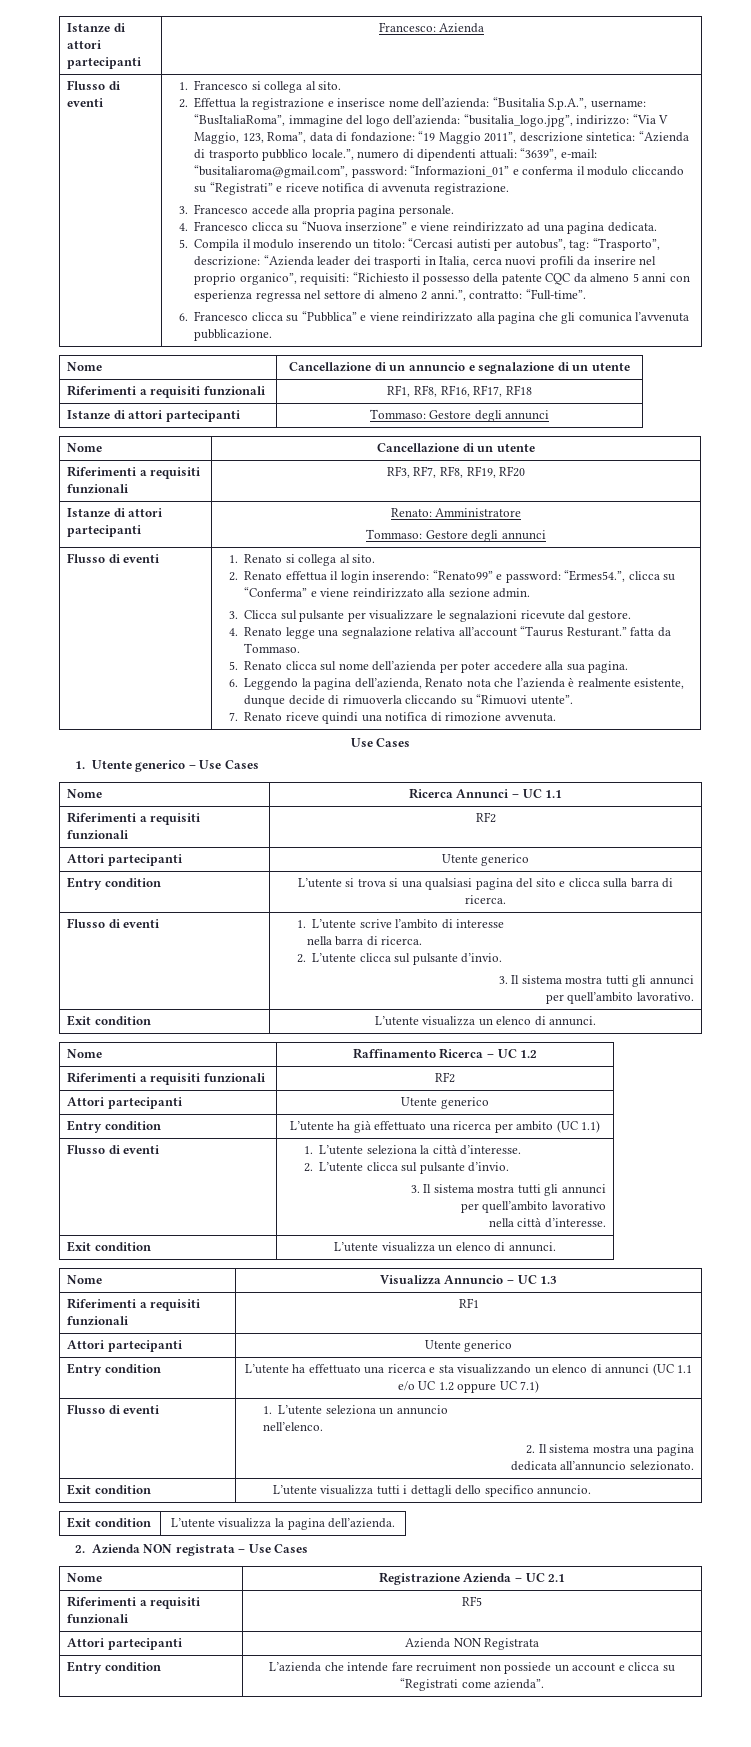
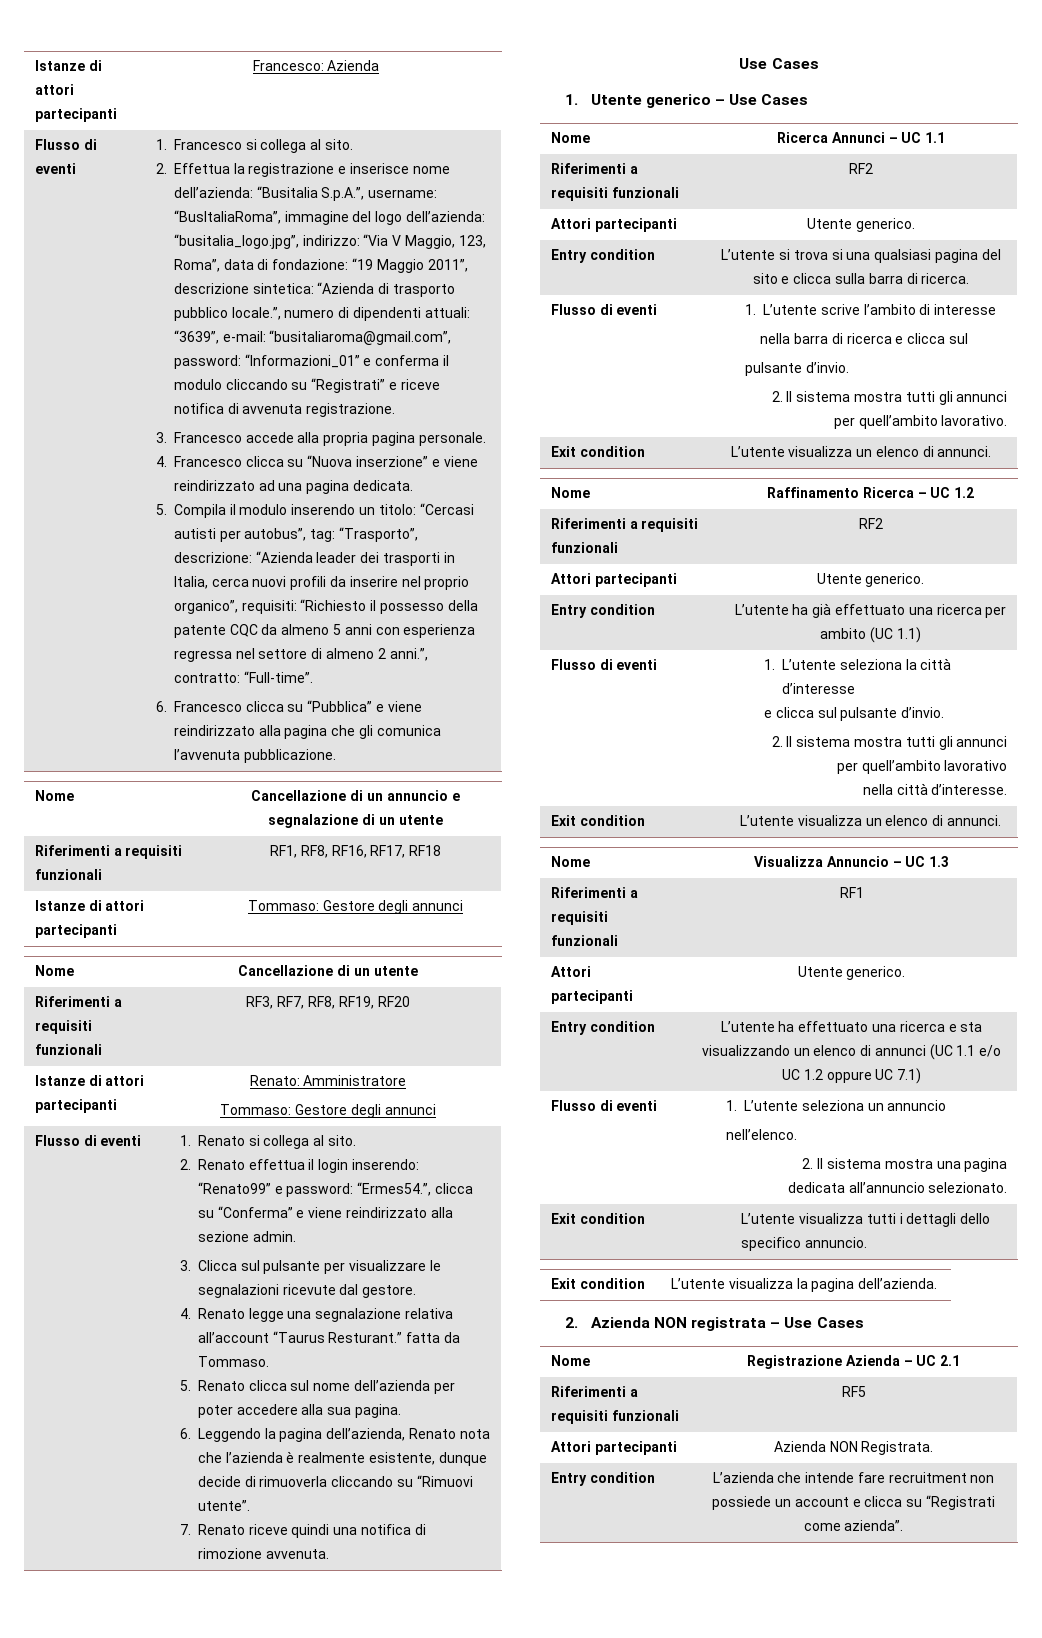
  Nome | Ricerca Annunci – UC 1.1
  Riferimenti a requisiti funzionali | RF2
- Attori partecipanti | Utente generico
+ Attori partecipanti | Utente generico.
  Flusso di eventi | 1. L’utente scrive l’ambito di interesse
- nella barra di ricerca.
- 2. L’utente clicca sul pulsante d’invio.
- 3. Il sistema mostra tutti gli annunci
+ nella barra di ricerca e clicca sul
+ pulsante d’invio.
+ 2. Il sistema mostra tutti gli annunci
  Nome | Raffinamento Ricerca – UC 1.2
  Riferimenti a requisiti funzionali | RF2
- Attori partecipanti | Utente generico
+ Attori partecipanti | Utente generico.
- Flusso di eventi | 1. L’utente seleziona la città d’interesse.
- 2. L’utente clicca sul pulsante d’invio.
- 3. Il sistema mostra tutti gli annunci
+ Flusso di eventi | 1. L’utente seleziona la città d’interesse
+ e clicca sul pulsante d’invio.
+ 2. Il sistema mostra tutti gli annunci
  Riferimenti a requisiti funzionali | RF1
- Attori partecipanti | Utente generico
+ Attori partecipanti | Utente generico.
- Attori partecipanti | Azienda NON Registrata
+ Attori partecipanti | Azienda NON Registrata.
- Entry condition | L’azienda che intende fare recruiment non possiede un account e clicca su “Registrati come azienda”.
+ Entry condition | L’azienda che intende fare recruitment non possiede un account e clicca su “Registrati come azienda”.

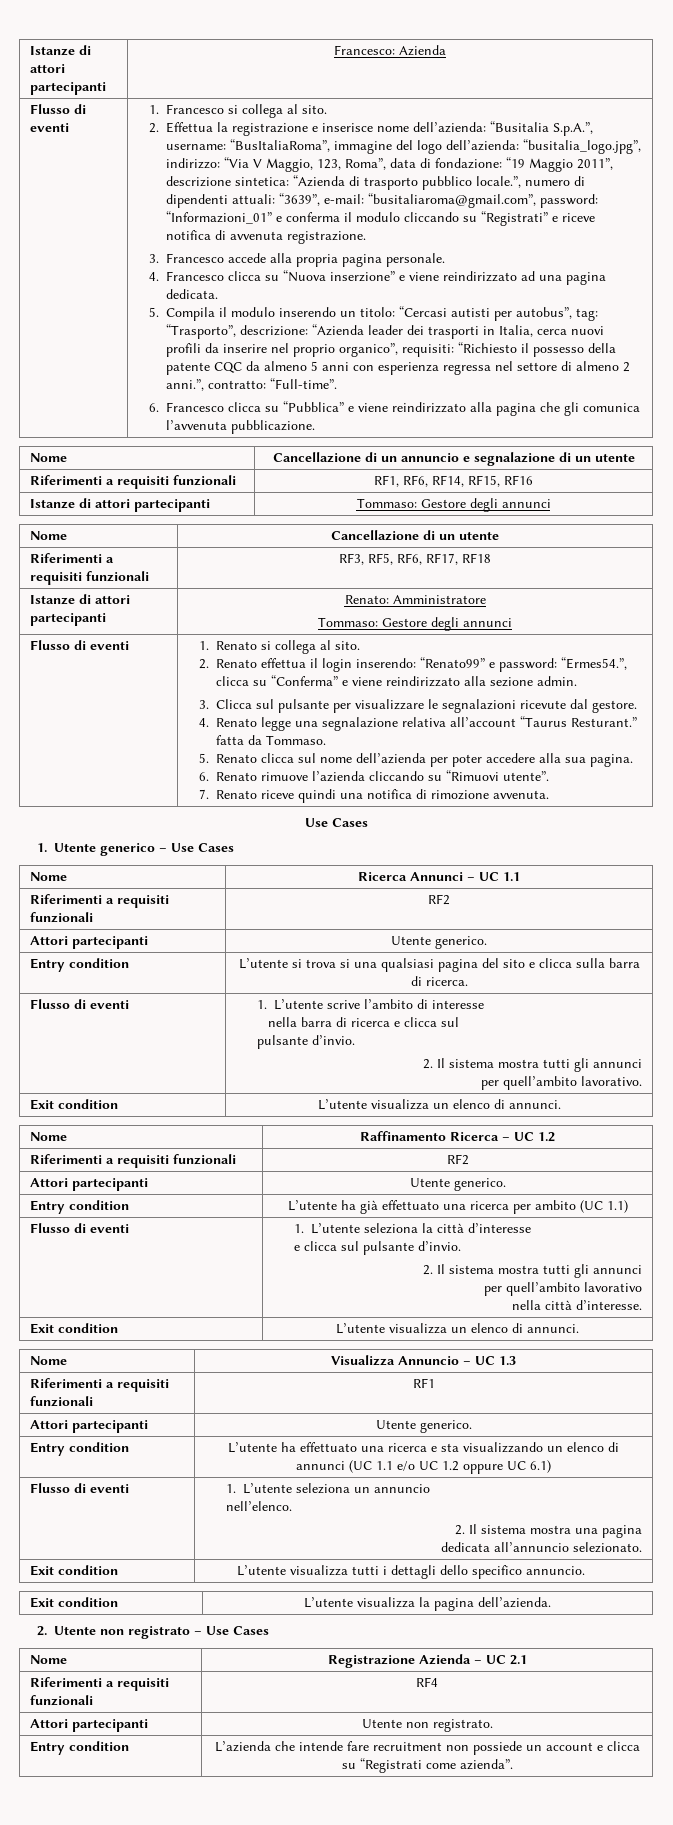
- Riferimenti a requisiti funzionali | RF1, RF8, RF16, RF17, RF18
+ Riferimenti a requisiti funzionali | RF1, RF6, RF14, RF15, RF16
- Riferimenti a requisiti funzionali | RF3, RF7, RF8, RF19, RF20
+ Riferimenti a requisiti funzionali | RF3, RF5, RF6, RF17, RF18
- 6. Leggendo la pagina dell’azienda, Renato nota che l’azienda è realmente esistente, dunque decide di rimuoverla cliccando su “Rimuovi utente”.
+ 6. Renato rimuove l’azienda cliccando su “Rimuovi utente”.
- Entry condition | L’utente ha effettuato una ricerca e sta visualizzando un elenco di annunci (UC 1.1 e/o UC 1.2 oppure UC 7.1)
+ Entry condition | L’utente ha effettuato una ricerca e sta visualizzando un elenco di annunci (UC 1.1 e/o UC 1.2 oppure UC 6.1)
- 2. Azienda NON registrata – Use Cases
+ 2. Utente non registrato – Use Cases
- Riferimenti a requisiti funzionali | RF5
- Attori partecipanti | Azienda NON Registrata.
+ Riferimenti a requisiti funzionali | RF4
+ Attori partecipanti | Utente non registrato.

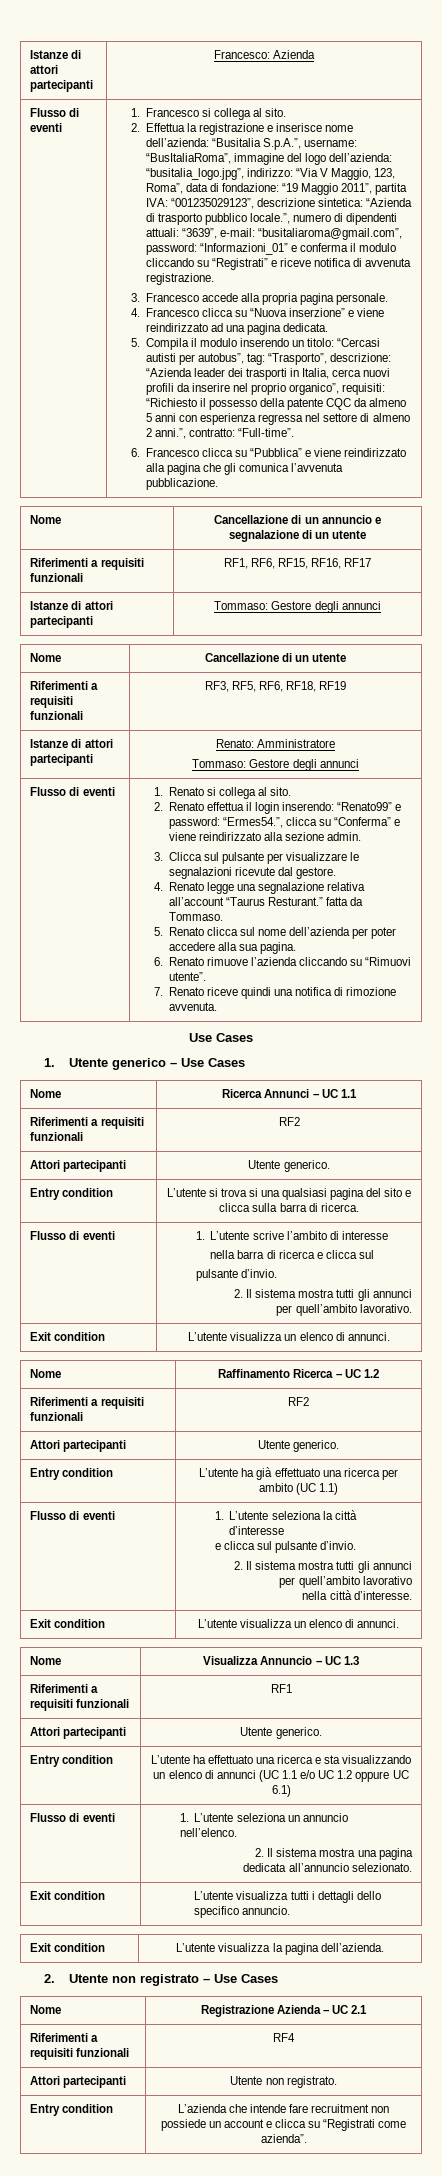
- 2. Effettua la registrazione e inserisce nome dell’azienda: “Busitalia S.p.A.”, username: “BusItaliaRoma”, immagine del logo dell’azienda: “busitalia_logo.jpg”, indirizzo: “Via V Maggio, 123, Roma”, data di fondazione: “19 Maggio 2011”, descrizione sintetica: “Azienda di trasporto pubblico locale.”, numero di dipendenti attuali: “3639”, e-mail: “busitaliaroma@gmail.com”, password: “Informazioni_01” e conferma il modulo cliccando su “Registrati” e riceve notifica di avvenuta registrazione.
+ 2. Effettua la registrazione e inserisce nome dell’azienda: “Busitalia S.p.A.”, username: “BusItaliaRoma”, immagine del logo dell’azienda: “busitalia_logo.jpg”, indirizzo: “Via V Maggio, 123, Roma”, data di fondazione: “19 Maggio 2011”, partita IVA: “001235029123”, descrizione sintetica: “Azienda di trasporto pubblico locale.”, numero di dipendenti attuali: “3639”, e-mail: “busitaliaroma@gmail.com”, password: “Informazioni_01” e conferma il modulo cliccando su “Registrati” e riceve notifica di avvenuta registrazione.
- Riferimenti a requisiti funzionali | RF1, RF6, RF14, RF15, RF16
+ Riferimenti a requisiti funzionali | RF1, RF6, RF15, RF16, RF17
- Riferimenti a requisiti funzionali | RF3, RF5, RF6, RF17, RF18
+ Riferimenti a requisiti funzionali | RF3, RF5, RF6, RF18, RF19

